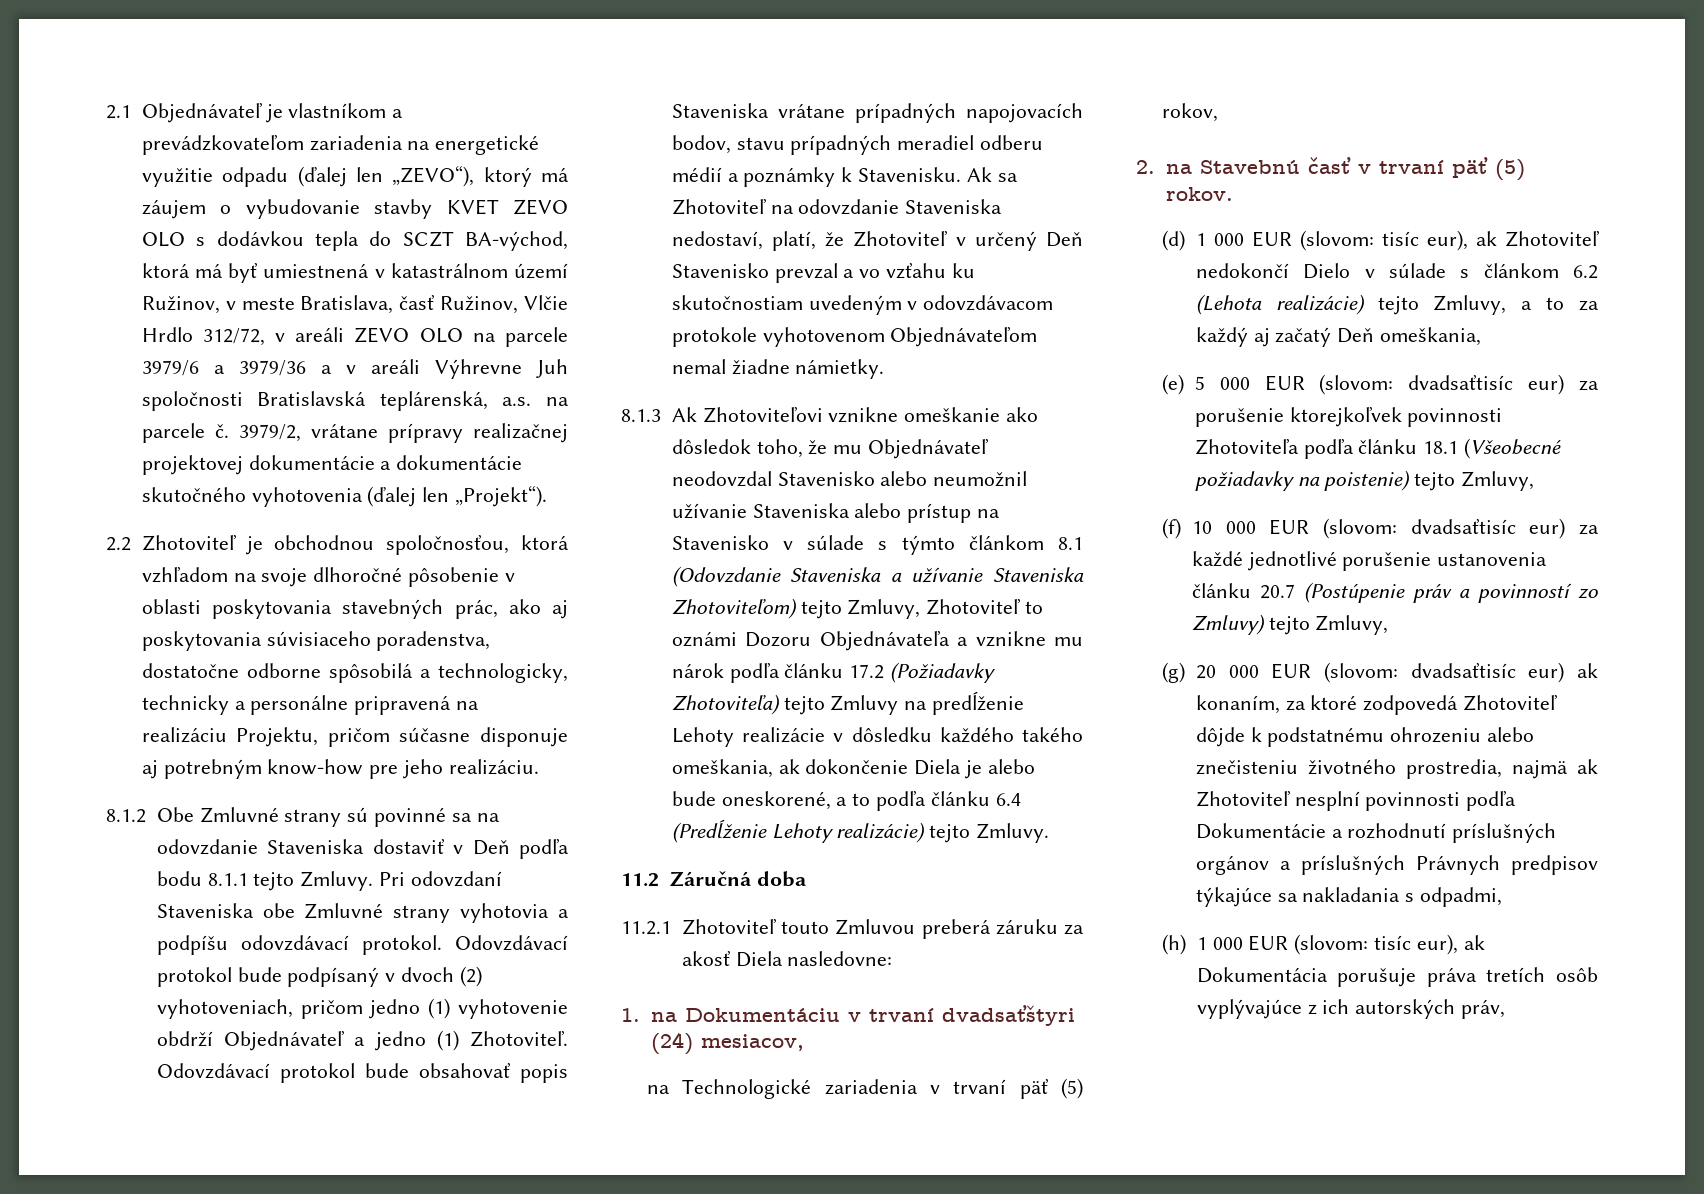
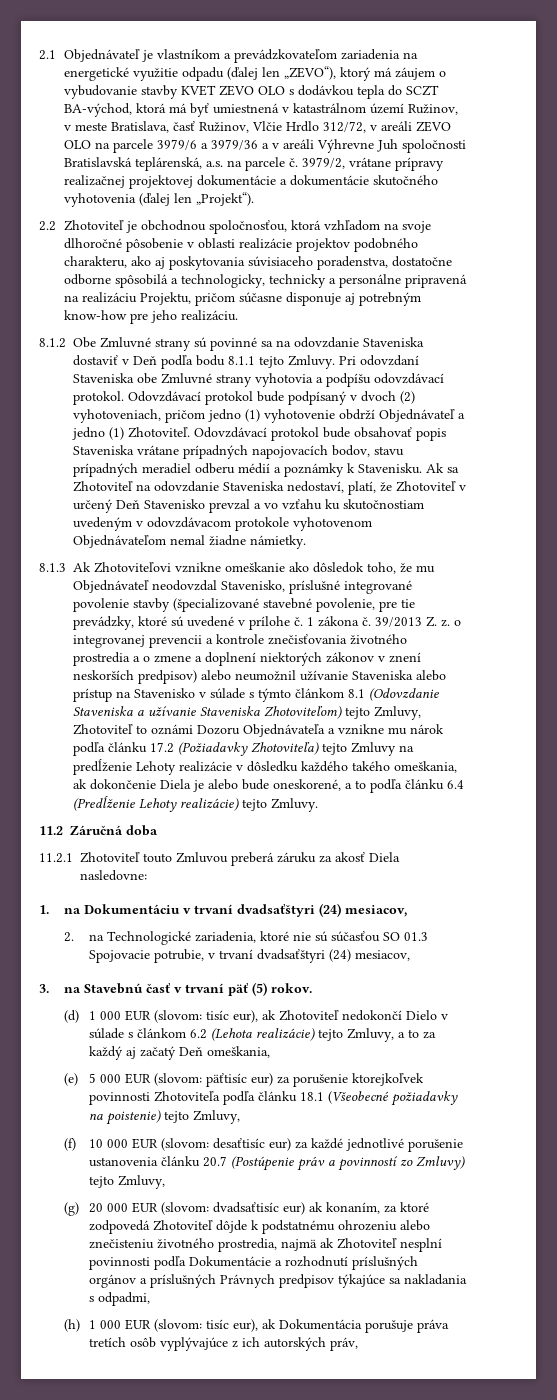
- 2.2 Zhotoviteľ je obchodnou spoločnosťou, ktorá vzhľadom na svoje dlhoročné pôsobenie v oblasti poskytovania stavebných prác, ako aj poskytovania súvisiaceho poradenstva, dostatočne odborne spôsobilá a technologicky, technicky a personálne pripravená na realizáciu Projektu, pričom súčasne disponuje aj potrebným know-how pre jeho realizáciu.
+ 2.2 Zhotoviteľ je obchodnou spoločnosťou, ktorá vzhľadom na svoje dlhoročné pôsobenie v oblasti realizácie projektov podobného charakteru, ako aj poskytovania súvisiaceho poradenstva, dostatočne odborne spôsobilá a technologicky, technicky a personálne pripravená na realizáciu Projektu, pričom súčasne disponuje aj potrebným know-how pre jeho realizáciu.
- 8.1.3 Ak Zhotoviteľovi vznikne omeškanie ako dôsledok toho, že mu Objednávateľ neodovzdal Stavenisko alebo neumožnil užívanie Staveniska alebo prístup na Stavenisko v súlade s týmto článkom 8.1 (Odovzdanie Staveniska a užívanie Staveniska Zhotoviteľom) tejto Zmluvy, Zhotoviteľ to oznámi Dozoru Objednávateľa a vznikne mu nárok podľa článku 17.2 (Požiadavky Zhotoviteľa) tejto Zmluvy na predĺženie Lehoty realizácie v dôsledku každého takého omeškania, ak dokončenie Diela je alebo bude oneskorené, a to podľa článku 6.4 (Predĺženie Lehoty realizácie) tejto Zmluvy.
+ 8.1.3 Ak Zhotoviteľovi vznikne omeškanie ako dôsledok toho, že mu Objednávateľ neodovzdal Stavenisko, príslušné integrované povolenie stavby (špecializované stavebné povolenie, pre tie prevádzky, ktoré sú uvedené v prílohe č. 1 zákona č. 39/2013 Z. z. o integrovanej prevencii a kontrole znečisťovania životného prostredia a o zmene a doplnení niektorých zákonov v znení neskorších predpisov) alebo neumožnil užívanie Staveniska alebo prístup na Stavenisko v súlade s týmto článkom 8.1 (Odovzdanie Staveniska a užívanie Staveniska Zhotoviteľom) tejto Zmluvy, Zhotoviteľ to oznámi Dozoru Objednávateľa a vznikne mu nárok podľa článku 17.2 (Požiadavky Zhotoviteľa) tejto Zmluvy na predĺženie Lehoty realizácie v dôsledku každého takého omeškania, ak dokončenie Diela je alebo bude oneskorené, a to podľa článku 6.4 (Predĺženie Lehoty realizácie) tejto Zmluvy.
- na Technologické zariadenia v trvaní päť (5) rokov,
- 2. na Stavebnú časť v trvaní päť (5) rokov.
+ 2. na Technologické zariadenia, ktoré nie sú súčasťou SO 01.3 Spojovacie potrubie, v trvaní dvadsaťštyri (24) mesiacov,
+ 3. na Stavebnú časť v trvaní päť (5) rokov.
- (e) 5 000 EUR (slovom: dvadsaťtisíc eur) za porušenie ktorejkoľvek povinnosti Zhotoviteľa podľa článku 18.1 (Všeobecné požiadavky na poistenie) tejto Zmluvy,
+ (e) 5 000 EUR (slovom: päťtisíc eur) za porušenie ktorejkoľvek povinnosti Zhotoviteľa podľa článku 18.1 (Všeobecné požiadavky na poistenie) tejto Zmluvy,
- (f) 10 000 EUR (slovom: dvadsaťtisíc eur) za každé jednotlivé porušenie ustanovenia článku 20.7 (Postúpenie práv a povinností zo Zmluvy) tejto Zmluvy,
+ (f) 10 000 EUR (slovom: desaťtisíc eur) za každé jednotlivé porušenie ustanovenia článku 20.7 (Postúpenie práv a povinností zo Zmluvy) tejto Zmluvy,

